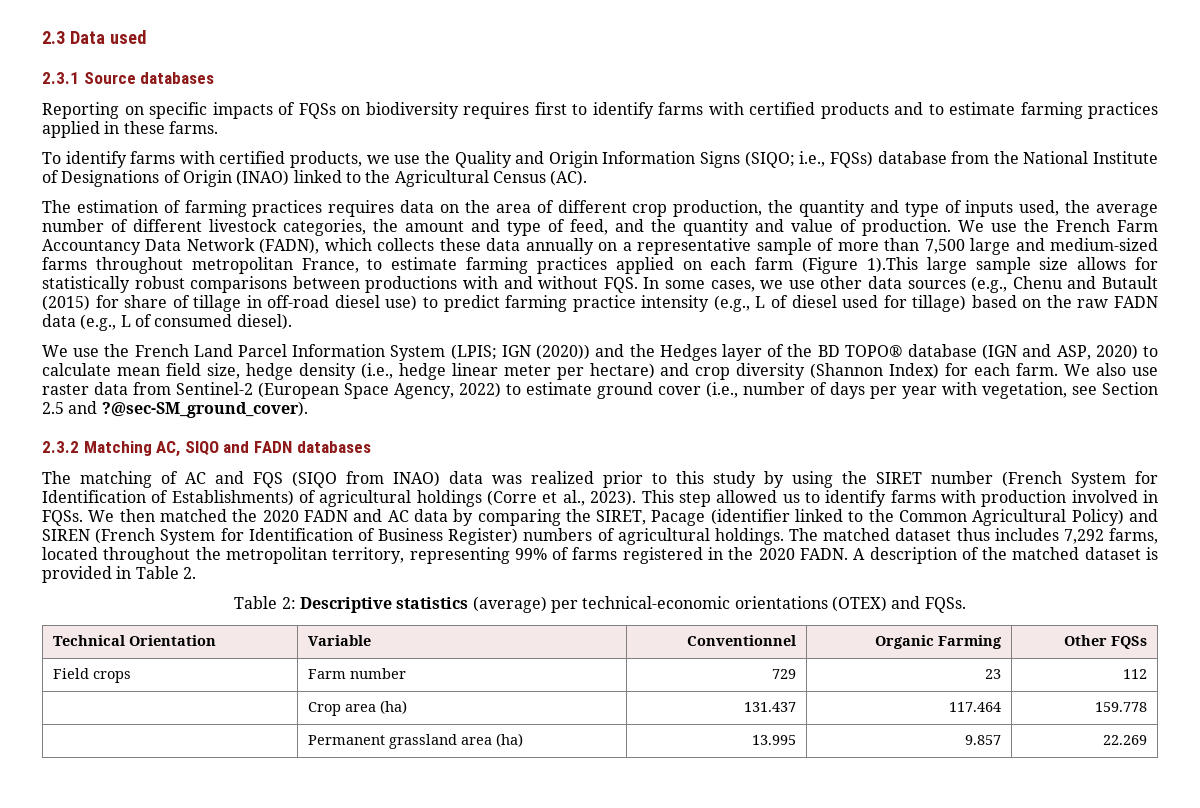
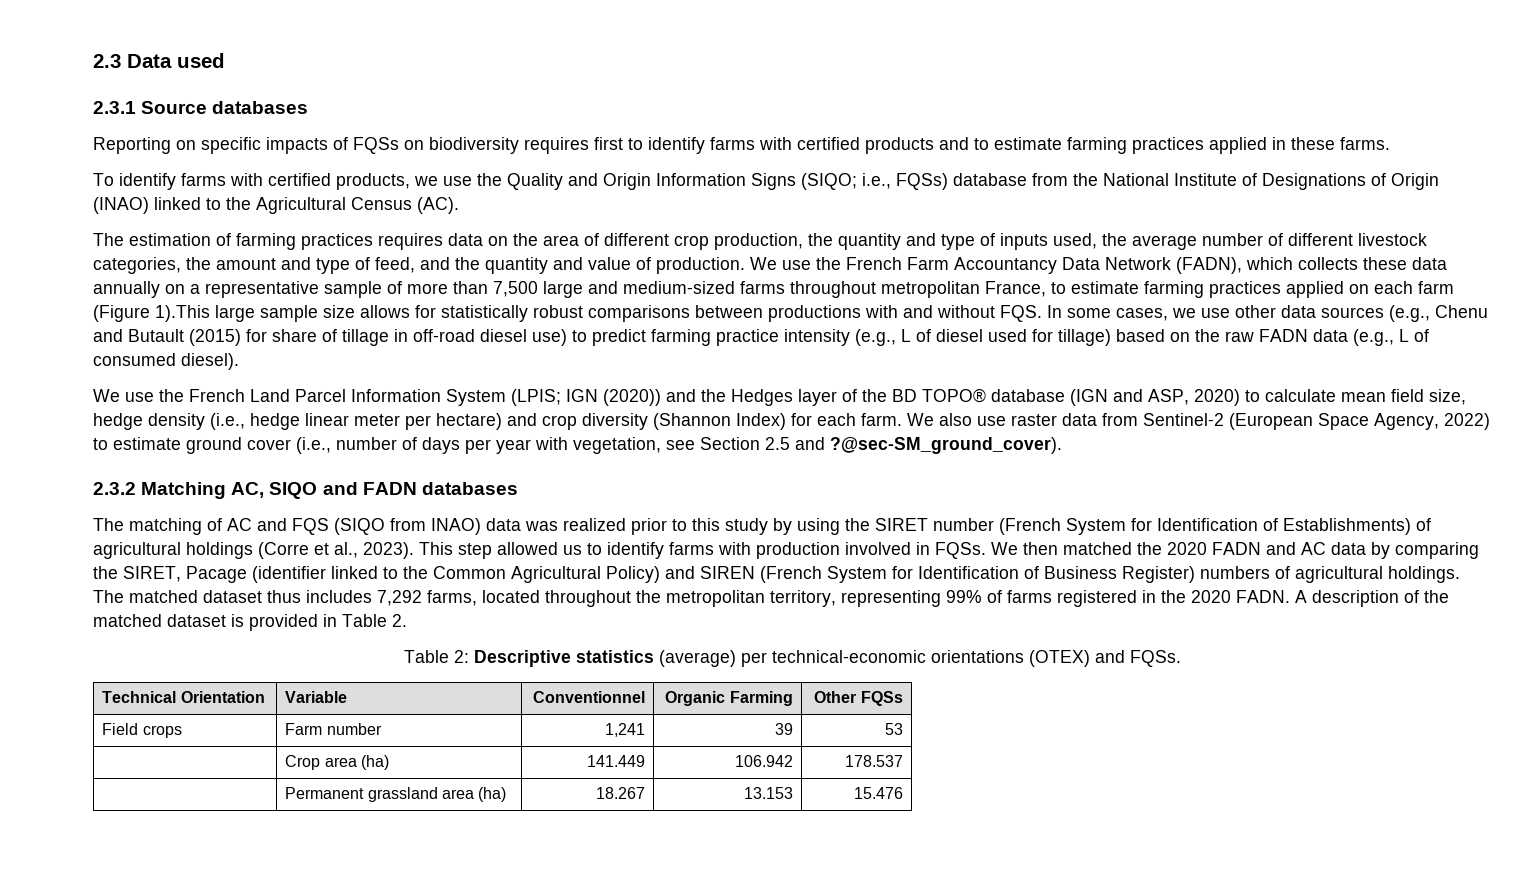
- Field crops | Farm number | 729 | 23 | 112
+ Field crops | Farm number | 1,241 | 39 | 53
- | Crop area (ha) | 131.437 | 117.464 | 159.778
+ | Crop area (ha) | 141.449 | 106.942 | 178.537
- | Permanent grassland area (ha) | 13.995 | 9.857 | 22.269
+ | Permanent grassland area (ha) | 18.267 | 13.153 | 15.476

